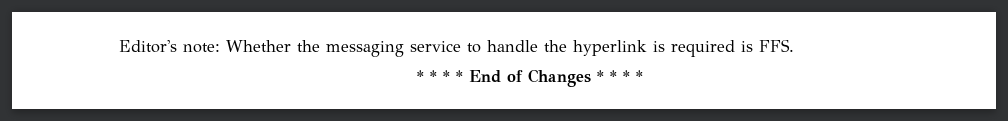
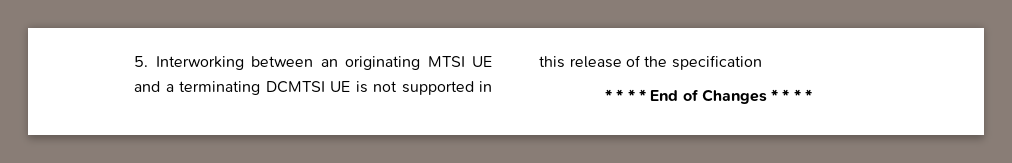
- Editor's note: Whether the messaging service to handle the hyperlink is required is FFS.
+ 5. Interworking between an originating MTSI UE and a terminating DCMTSI UE is not supported in this release of the specification

